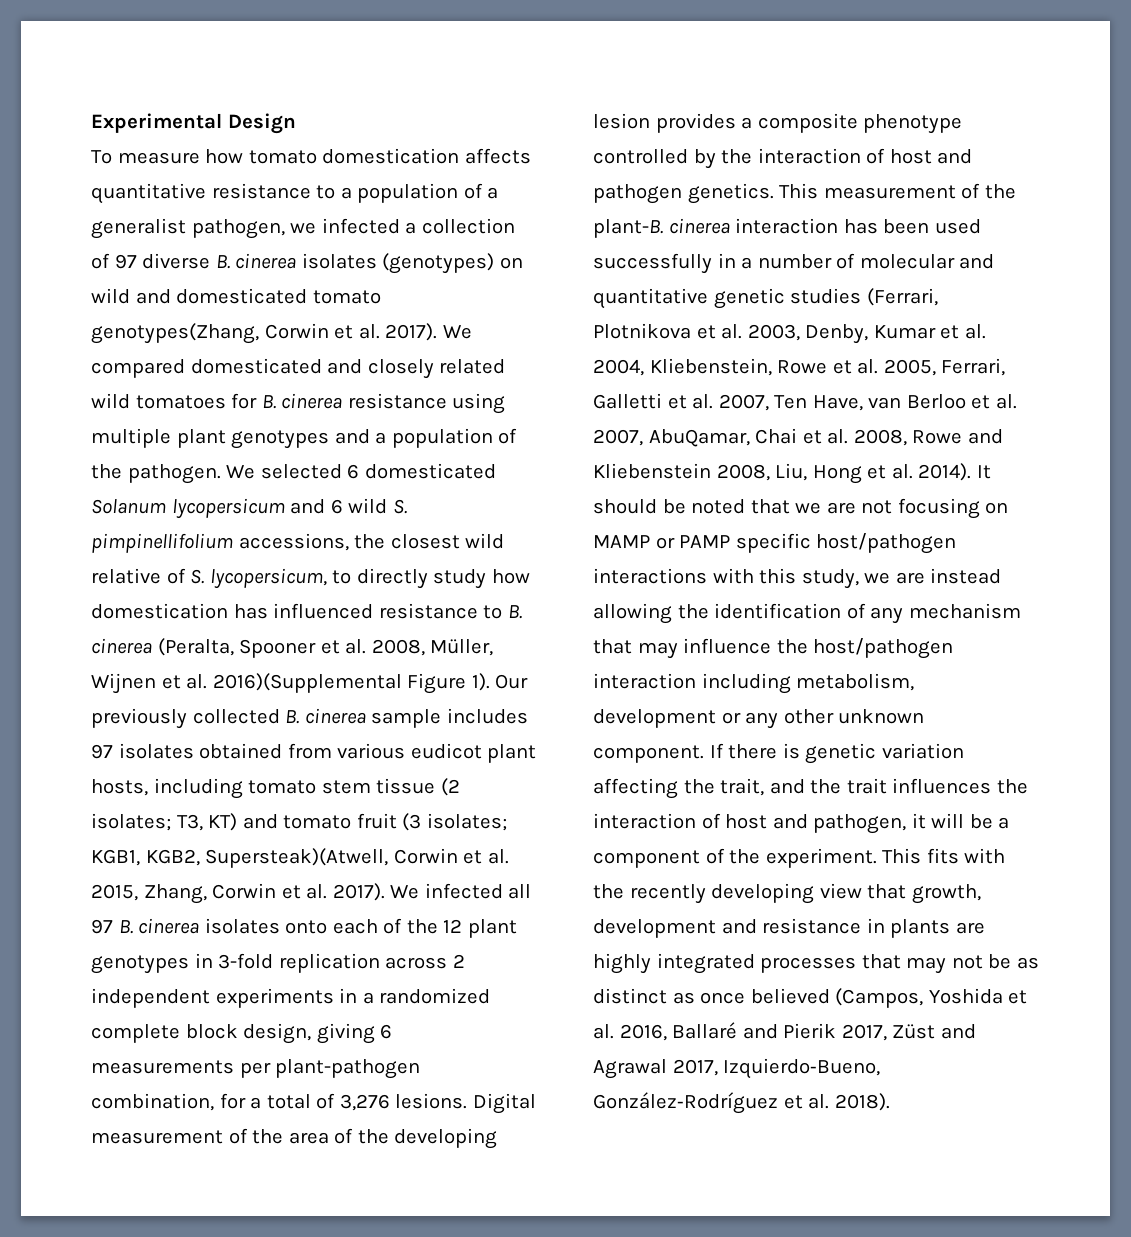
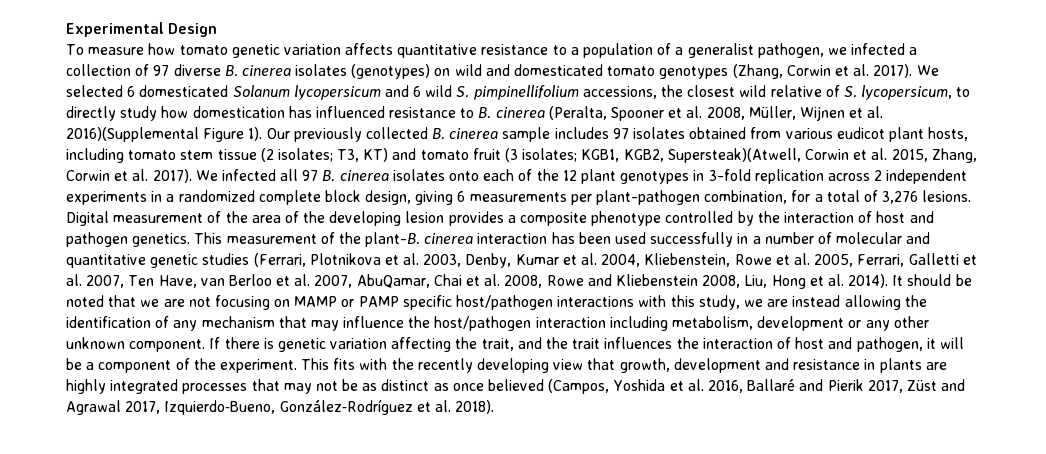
- To measure how tomato domestication affects quantitative resistance to a population of a generalist pathogen, we infected a collection of 97 diverse B. cinerea isolates (genotypes) on wild and domesticated tomato genotypes(Zhang, Corwin et al. 2017). We compared domesticated and closely related wild tomatoes for B. cinerea resistance using multiple plant genotypes and a population of the pathogen. We selected 6 domesticated Solanum lycopersicum and 6 wild S. pimpinellifolium accessions, the closest wild relative of S. lycopersicum, to directly study how domestication has influenced resistance to B. cinerea (Peralta, Spooner et al. 2008, Müller, Wijnen et al. 2016)(Supplemental Figure 1).
+ To measure how tomato genetic variation affects quantitative resistance to a population of a generalist pathogen, we infected a collection of 97 diverse B. cinerea isolates (genotypes) on wild and domesticated tomato genotypes (Zhang, Corwin et al. 2017). We selected 6 domesticated Solanum lycopersicum and 6 wild S. pimpinellifolium accessions, the closest wild relative of S. lycopersicum, to directly study how domestication has influenced resistance to B. cinerea (Peralta, Spooner et al. 2008, Müller, Wijnen et al. 2016)(Supplemental Figure 1).

